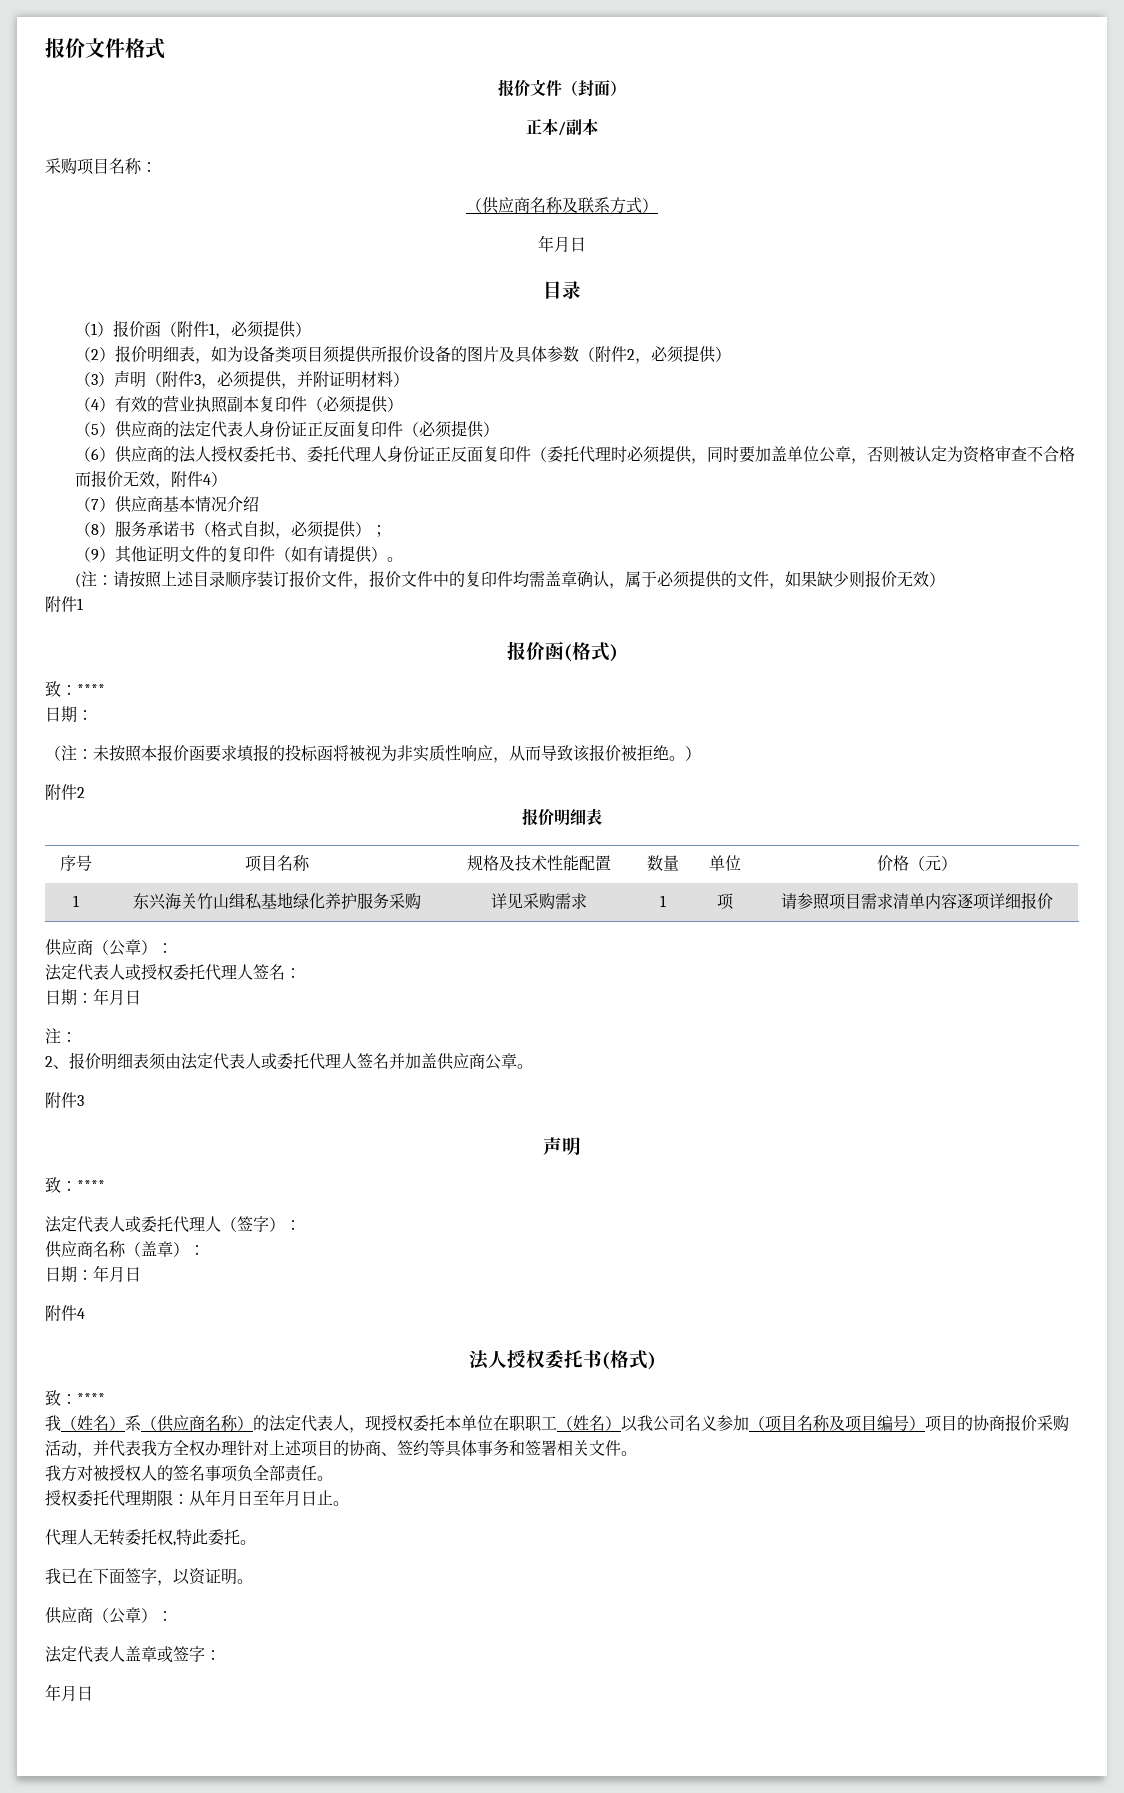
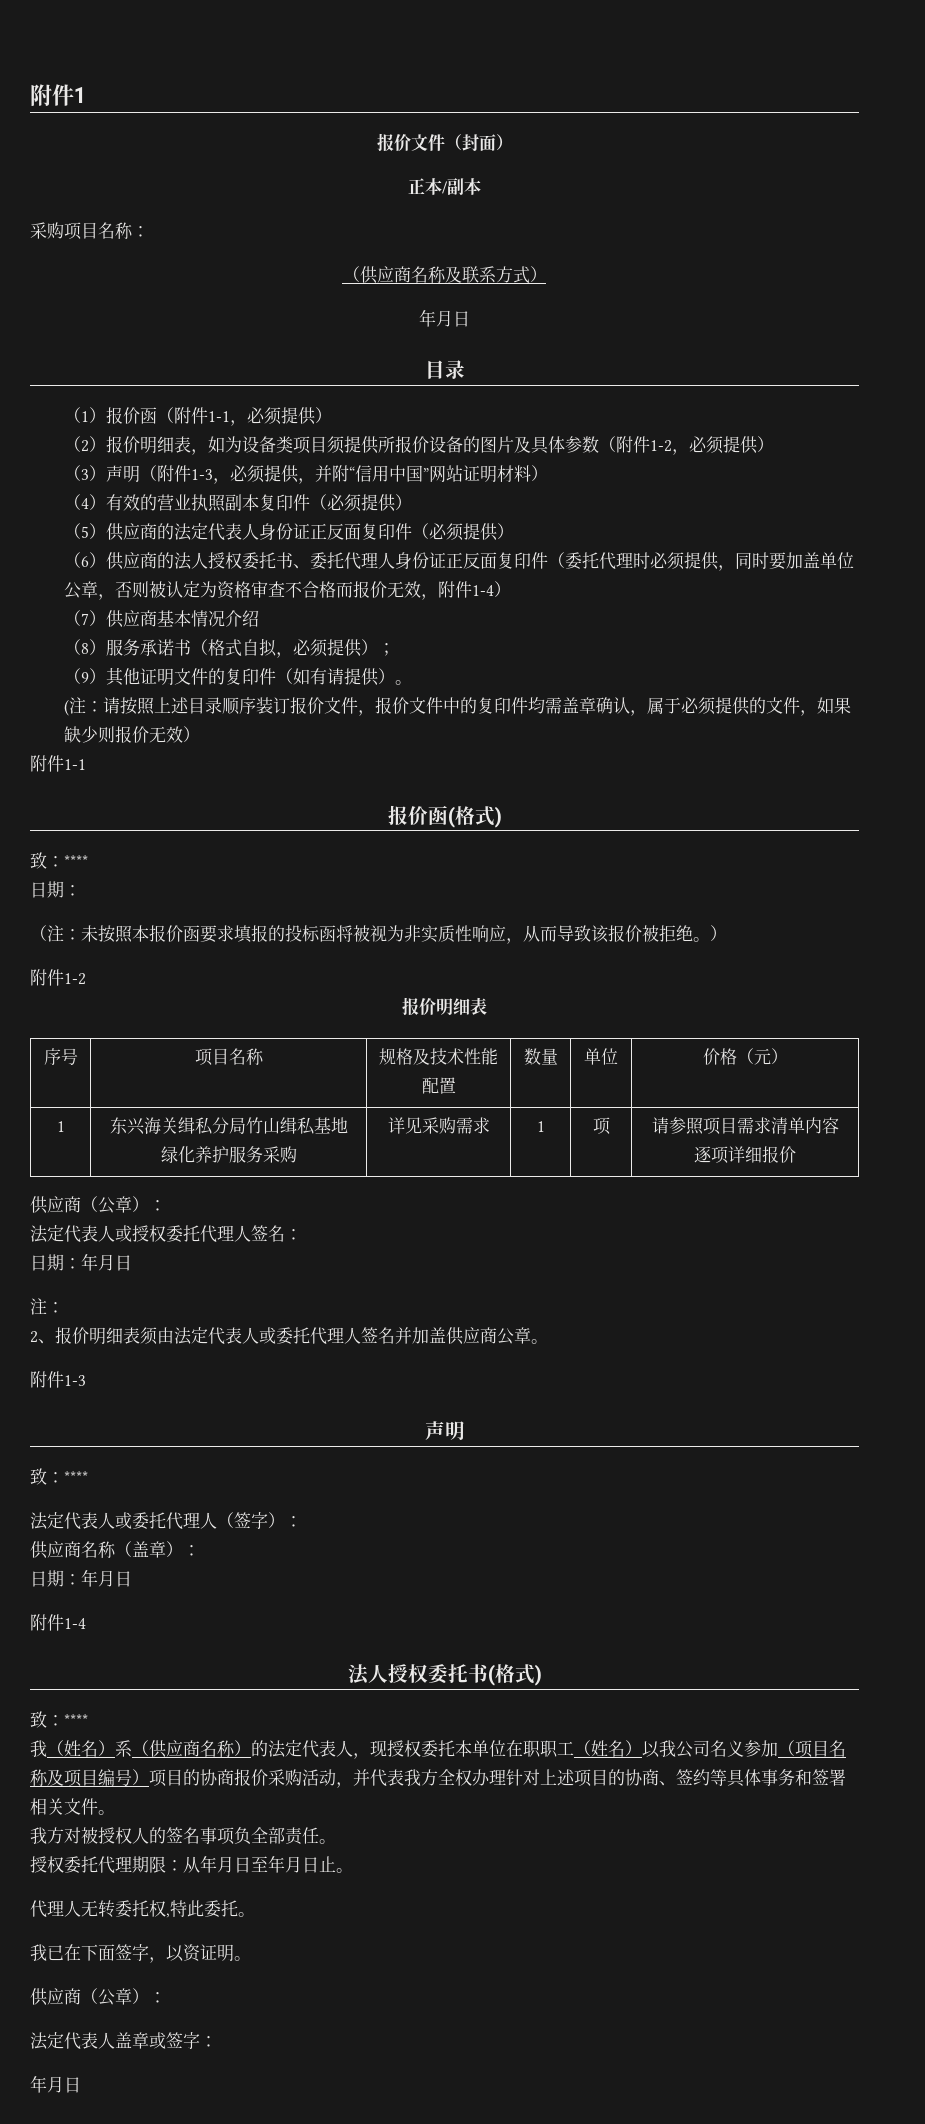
- 报价文件格式
+ 附件1
- （1）报价函（附件1，必须提供）
+ （1）报价函（附件1-1，必须提供）
- （2）报价明细表，如为设备类项目须提供所报价设备的图片及具体参数（附件2，必须提供）
+ （2）报价明细表，如为设备类项目须提供所报价设备的图片及具体参数（附件1-2，必须提供）
- （3）声明（附件3，必须提供，并附证明材料）
+ （3）声明（附件1-3，必须提供，并附“信用中国”网站证明材料）
- （6）供应商的法人授权委托书、委托代理人身份证正反面复印件（委托代理时必须提供，同时要加盖单位公章，否则被认定为资格审查不合格而报价无效，附件4）
+ （6）供应商的法人授权委托书、委托代理人身份证正反面复印件（委托代理时必须提供，同时要加盖单位公章，否则被认定为资格审查不合格而报价无效，附件1-4）
  (注：请按照上述目录顺序装订报价文件，报价文件中的复印件均需盖章确认，属于必须提供的文件，如果缺少则报价无效）
- 附件1
+ 附件1-1
  （注：未按照本报价函要求填报的投标函将被视为非实质性响应，从而导致该报价被拒绝。）
- 附件2
+ 附件1-2
- 1 | 东兴海关竹山缉私基地绿化养护服务采购 | 详见采购需求 | 1 | 项 | 请参照项目需求清单内容逐项详细报价
+ 1 | 东兴海关缉私分局竹山缉私基地绿化养护服务采购 | 详见采购需求 | 1 | 项 | 请参照项目需求清单内容逐项详细报价
  2、报价明细表须由法定代表人或委托代理人签名并加盖供应商公章。
- 附件3
+ 附件1-3
  供应商名称（盖章）：
  日期：年月日
- 附件4
+ 附件1-4

